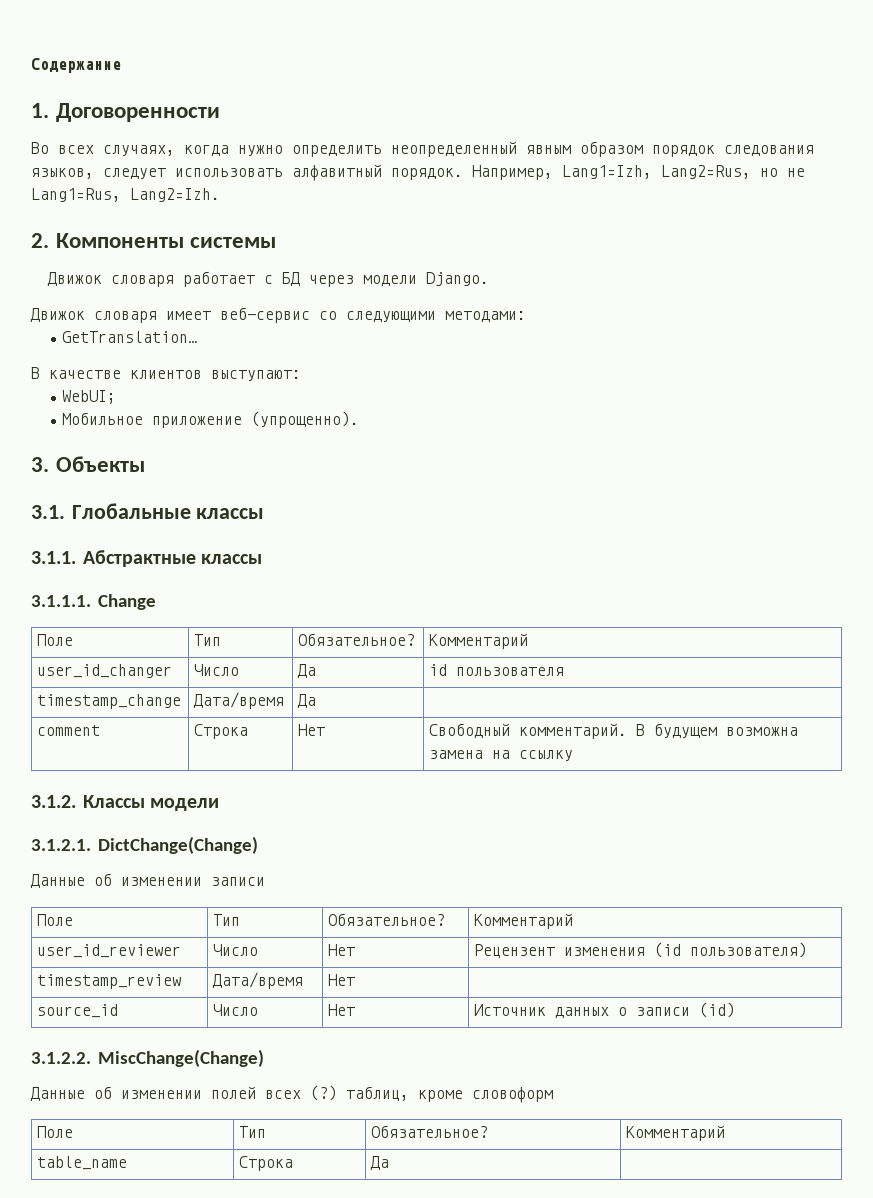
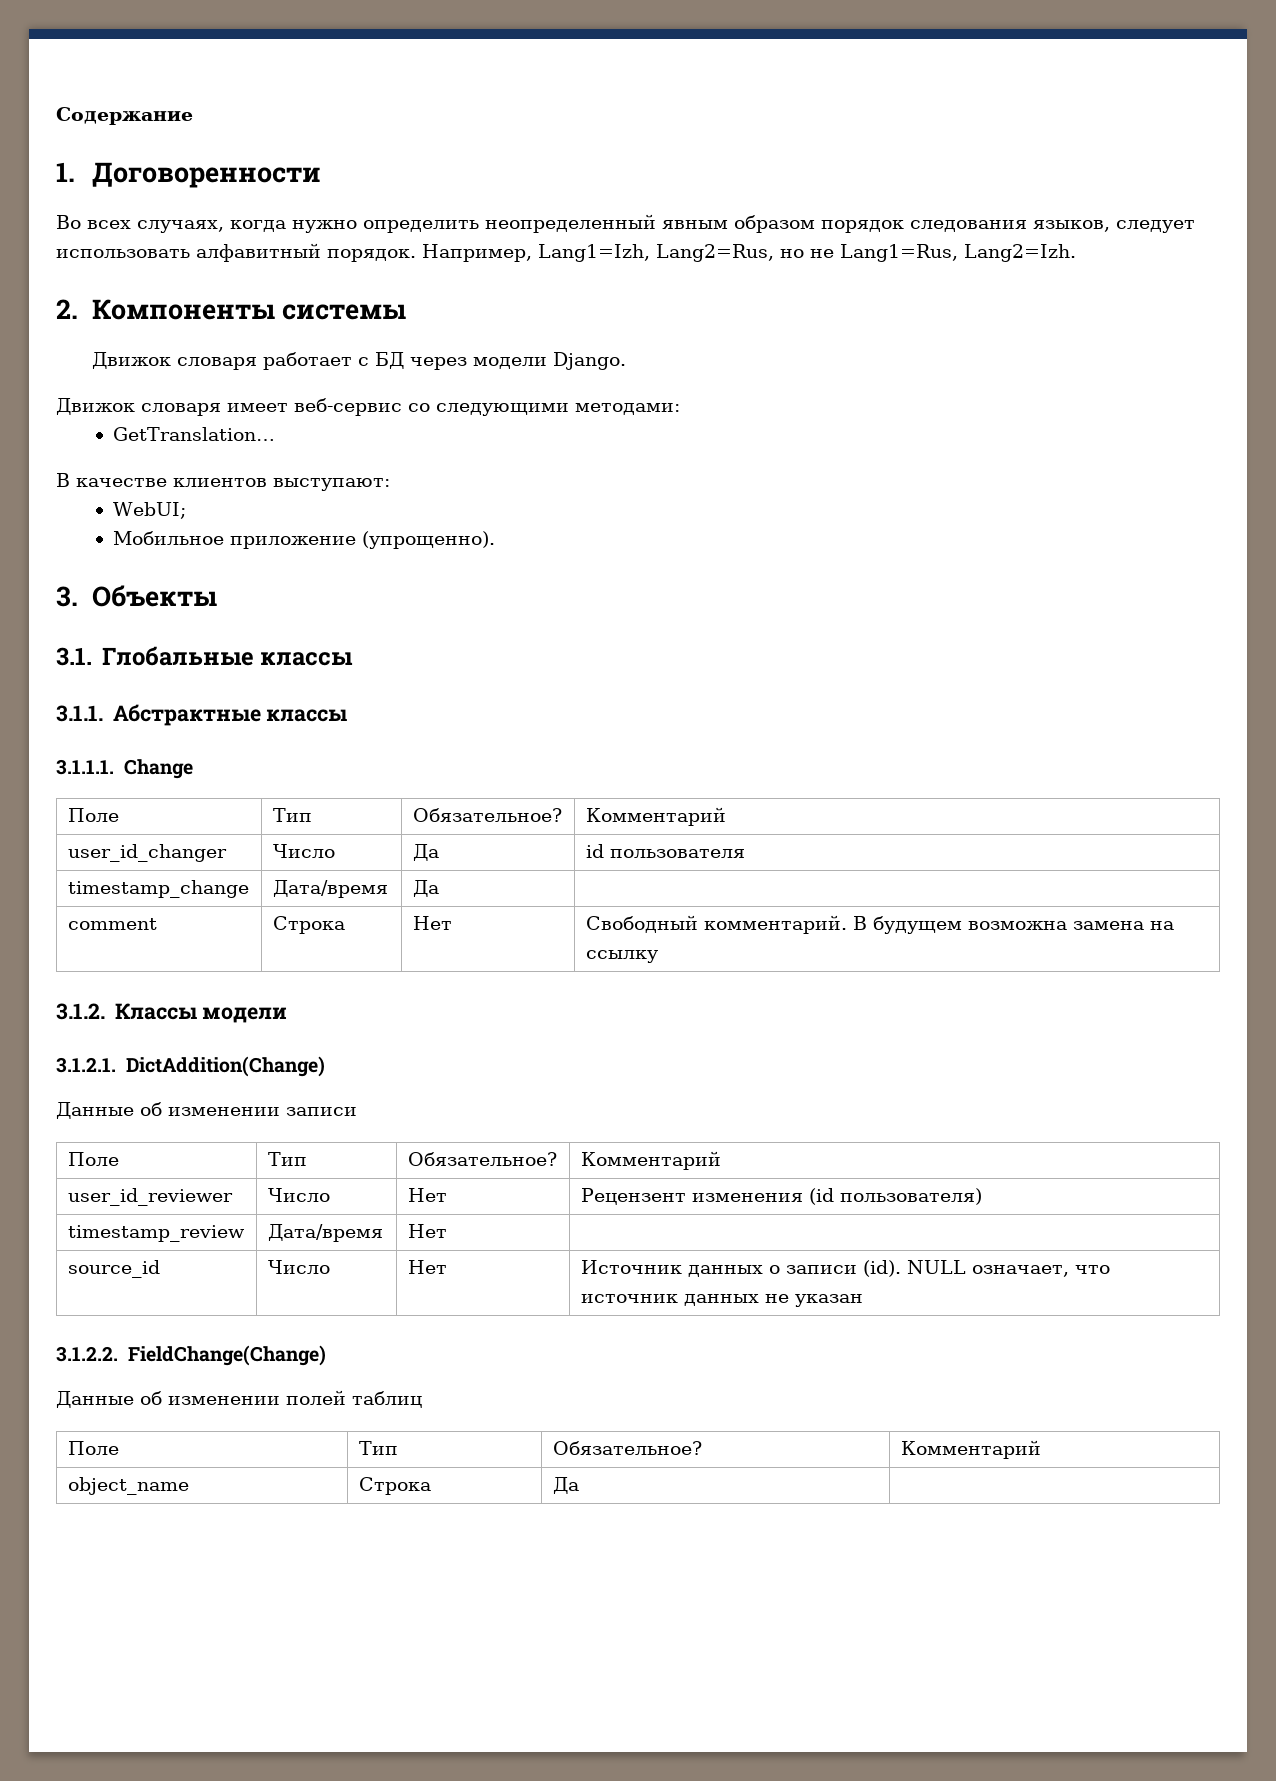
- 3.1.2.1. DictChange(Change)
+ 3.1.2.1. DictAddition(Change)
- source_id | Число | Нет | Источник данных о записи (id)
+ source_id | Число | Нет | Источник данных о записи (id). NULL означает, что источник данных не указан
- 3.1.2.2. MiscChange(Change)
+ 3.1.2.2. FieldChange(Change)
- Данные об изменении полей всех (?) таблиц, кроме словоформ
+ Данные об изменении полей таблиц
  Поле | Тип | Обязательное? | Комментарий
- table_name | Строка | Да |
+ object_name | Строка | Да |

